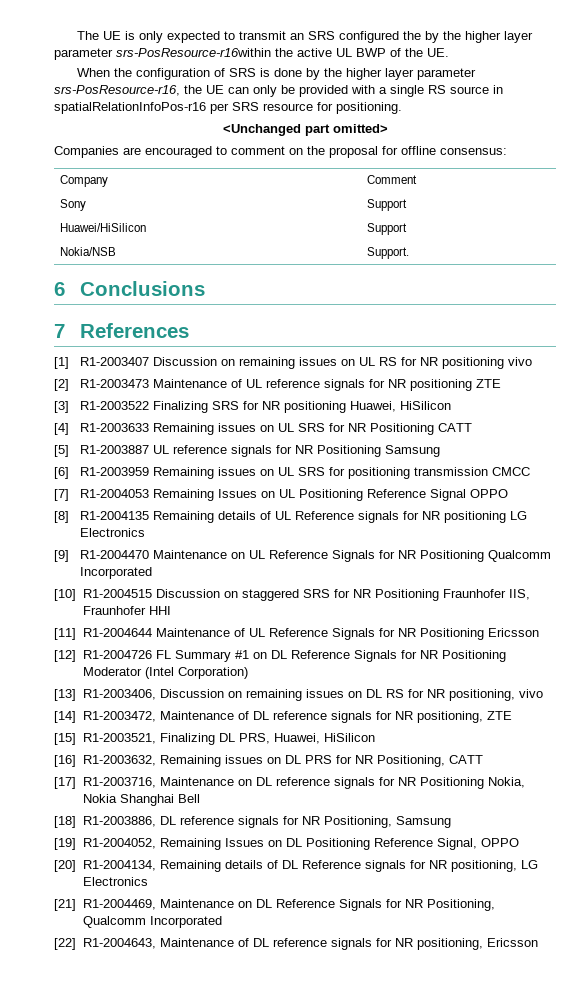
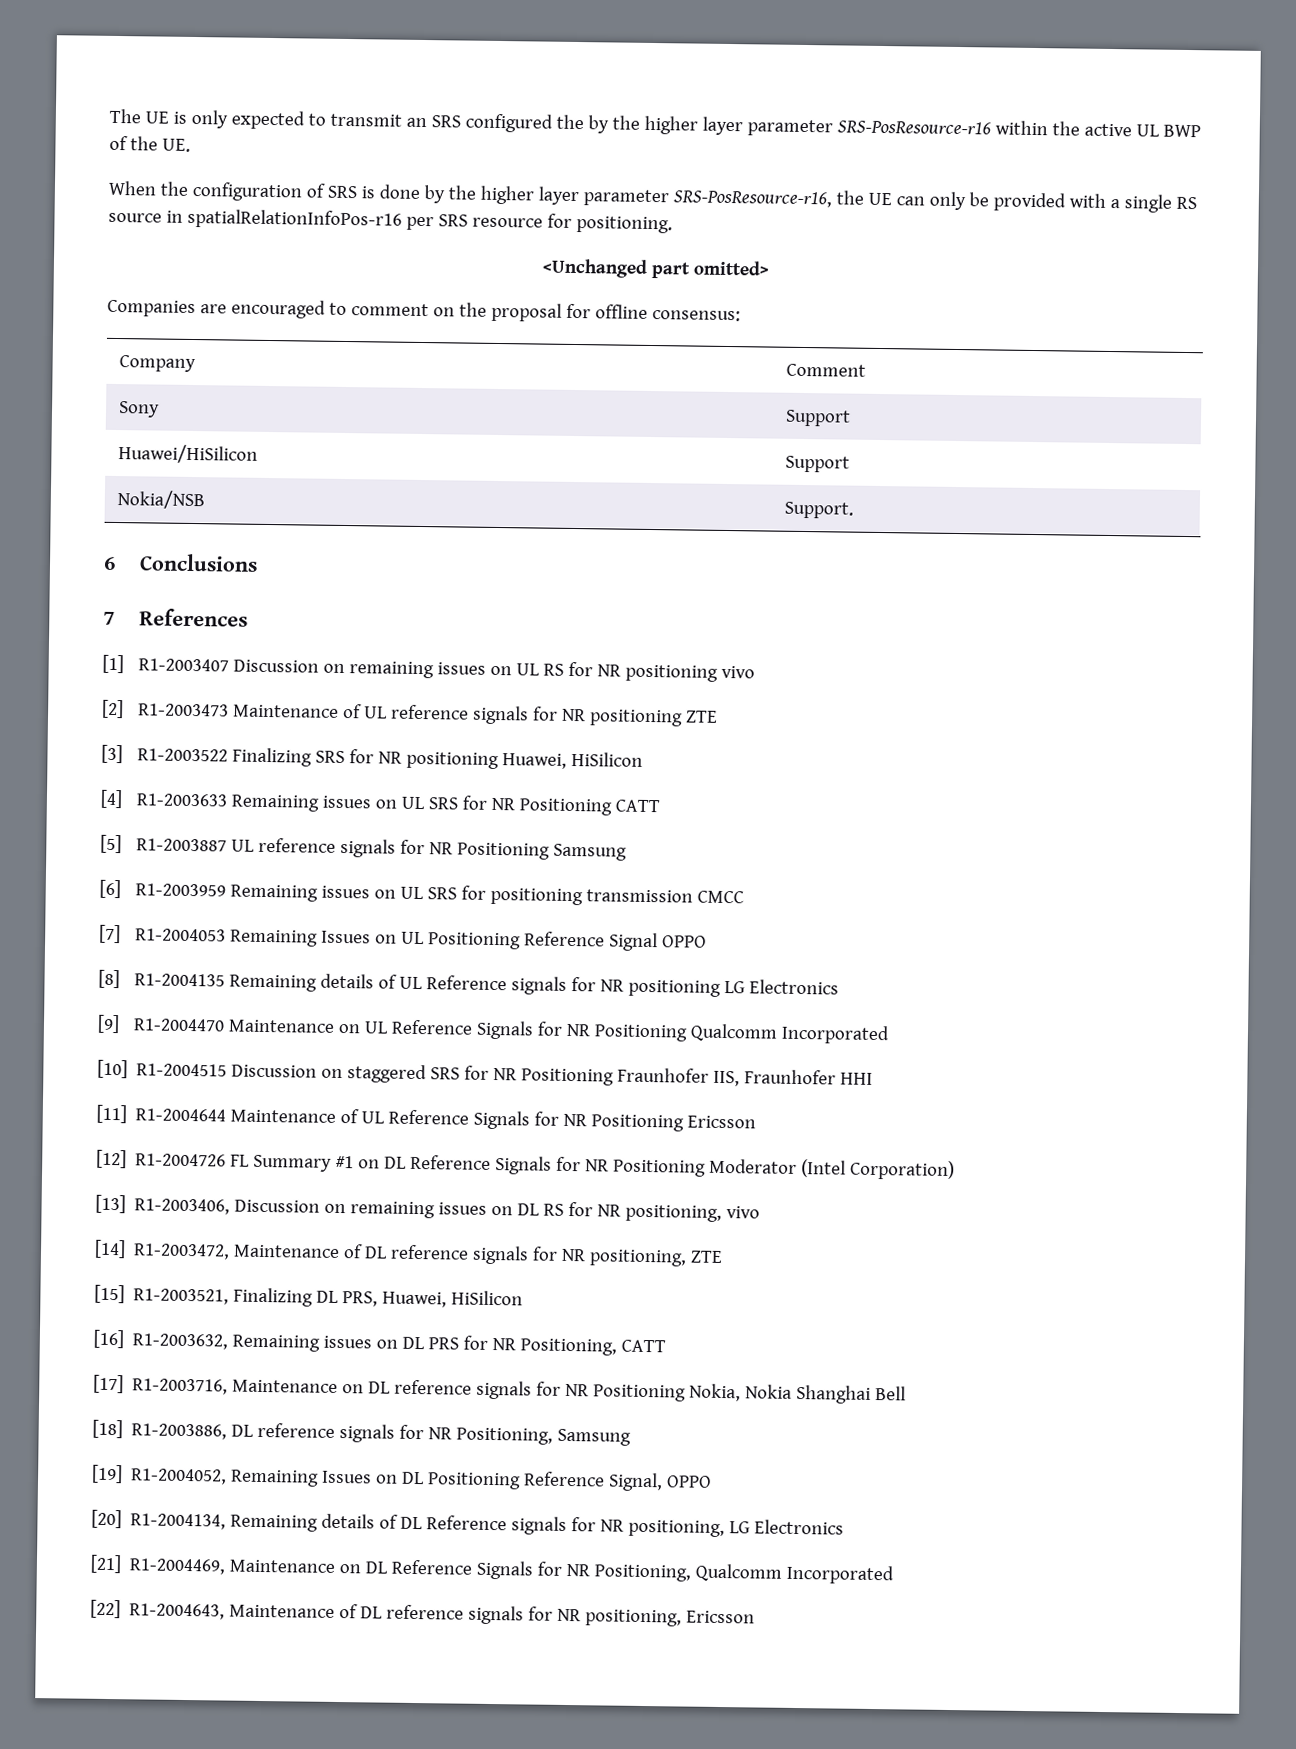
- The UE is only expected to transmit an SRS configured the by the higher layer parameter srs-PosResource-r16within the active UL BWP of the UE.
+ The UE is only expected to transmit an SRS configured the by the higher layer parameter SRS-PosResource-r16 within the active UL BWP of the UE.
- When the configuration of SRS is done by the higher layer parameter srs-PosResource-r16, the UE can only be provided with a single RS source in spatialRelationInfoPos-r16 per SRS resource for positioning.
+ When the configuration of SRS is done by the higher layer parameter SRS-PosResource-r16, the UE can only be provided with a single RS source in spatialRelationInfoPos-r16 per SRS resource for positioning.

